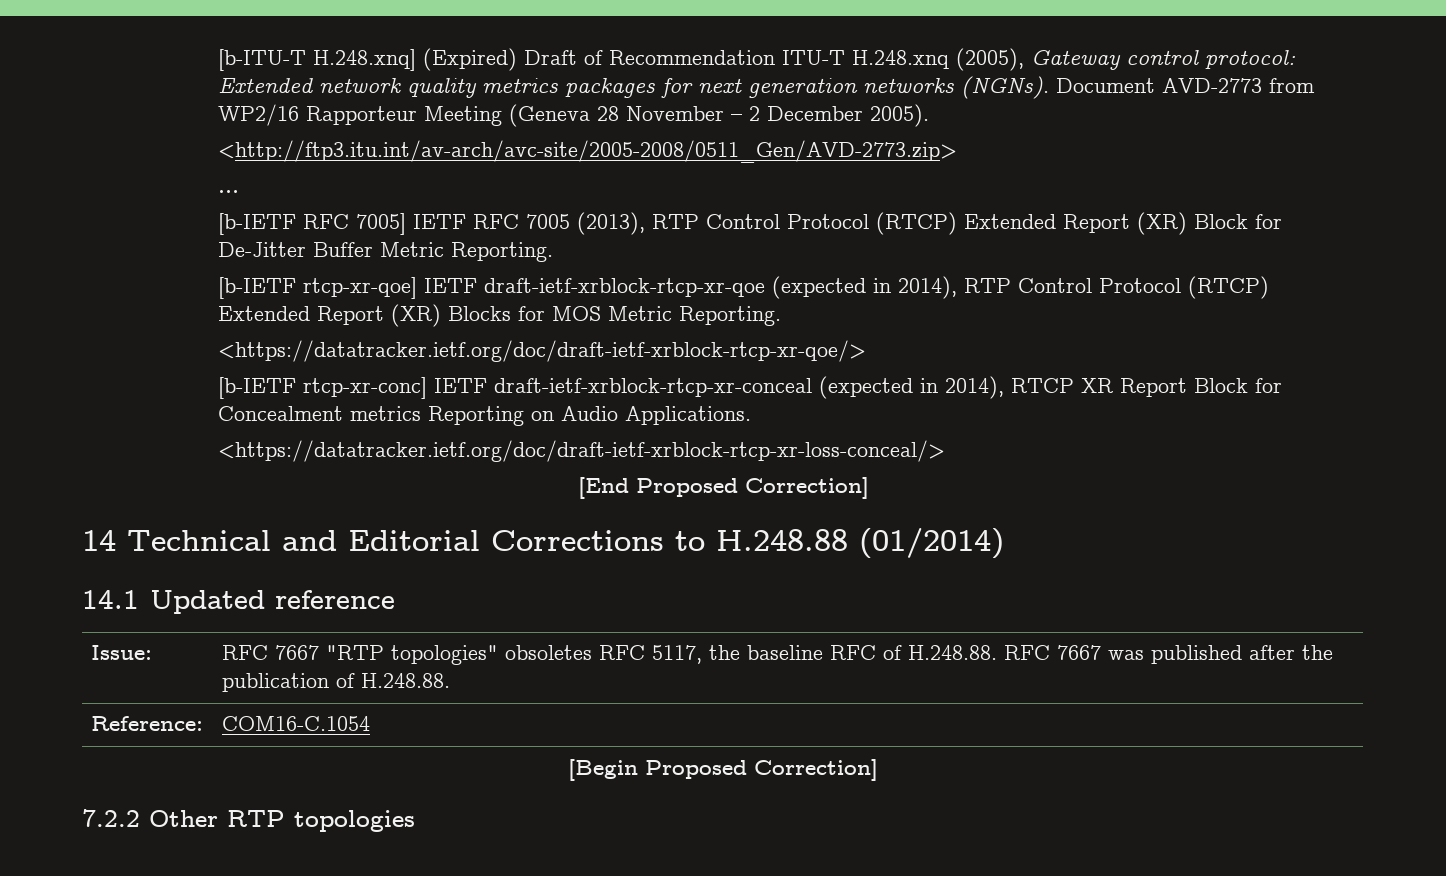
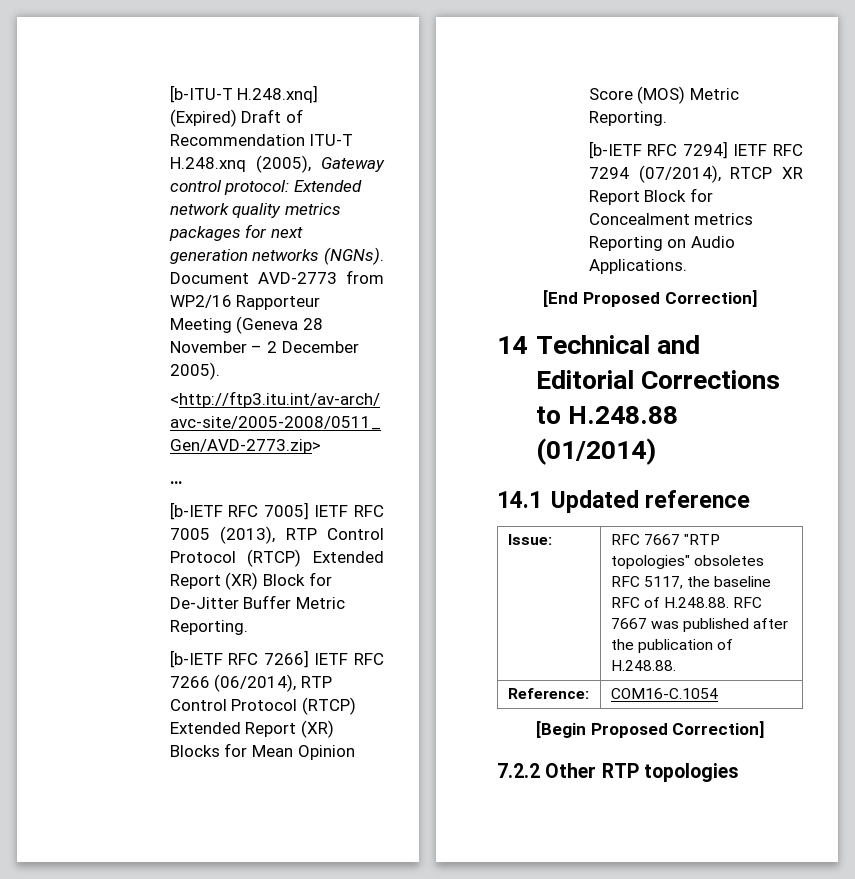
- [b-IETF rtcp-xr-qoe] IETF draft-ietf-xrblock-rtcp-xr-qoe (expected in 2014), RTP Control Protocol (RTCP) Extended Report (XR) Blocks for MOS Metric Reporting.
- <https://datatracker.ietf.org/doc/draft-ietf-xrblock-rtcp-xr-qoe/>
- [b-IETF rtcp-xr-conc] IETF draft-ietf-xrblock-rtcp-xr-conceal (expected in 2014), RTCP XR Report Block for Concealment metrics Reporting on Audio Applications.
+ [b-IETF RFC 7266] IETF RFC 7266 (06/2014), RTP Control Protocol (RTCP) Extended Report (XR) Blocks for Mean Opinion Score (MOS) Metric Reporting.
+ [b-IETF RFC 7294] IETF RFC 7294 (07/2014), RTCP XR Report Block for Concealment metrics Reporting on Audio Applications.
- <https://datatracker.ietf.org/doc/draft-ietf-xrblock-rtcp-xr-loss-conceal/>

